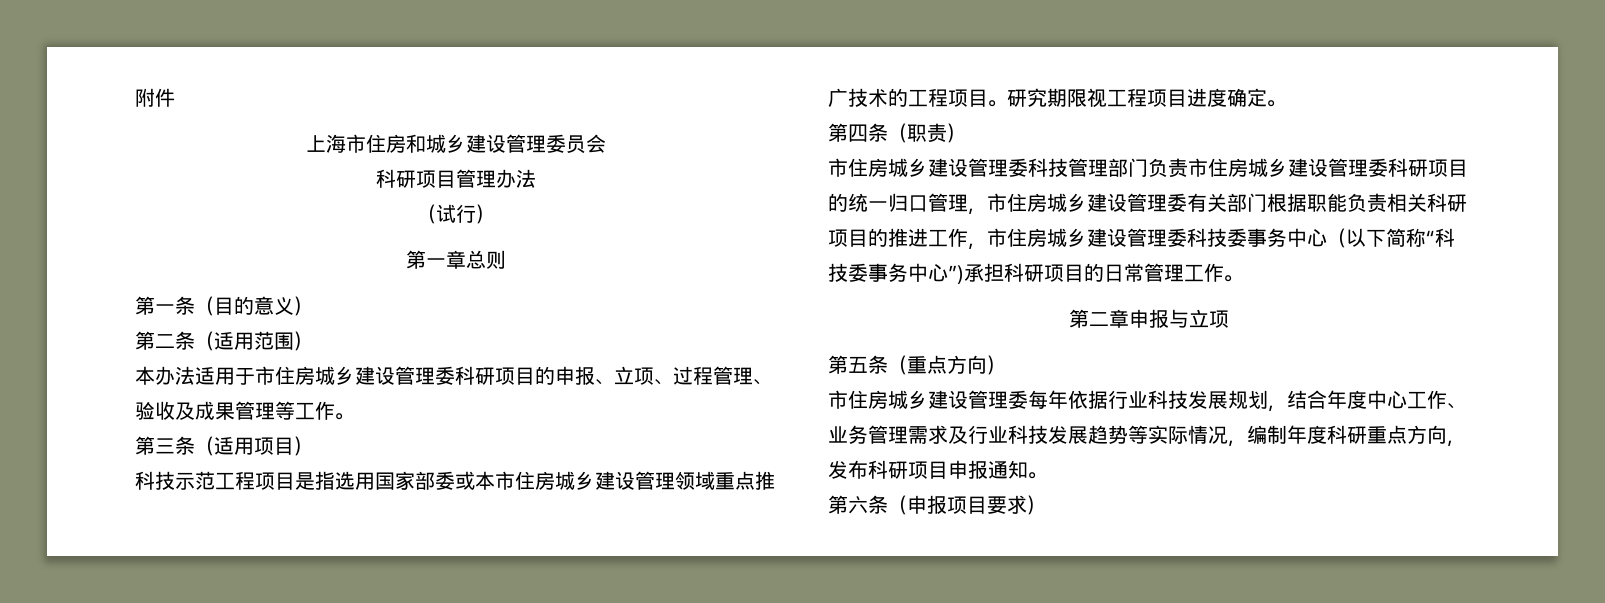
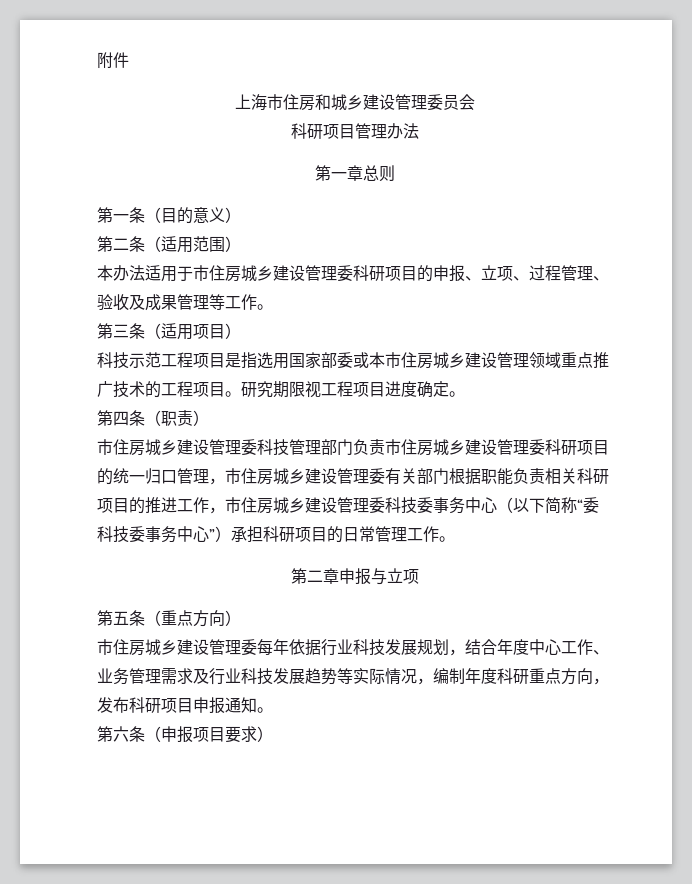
- （试行）
- 市住房城乡建设管理委科技管理部门负责市住房城乡建设管理委科研项目的统一归口管理，市住房城乡建设管理委有关部门根据职能负责相关科研项目的推进工作，市住房城乡建设管理委科技委事务中心（以下简称“科技委事务中心”)承担科研项目的日常管理工作。
+ 市住房城乡建设管理委科技管理部门负责市住房城乡建设管理委科研项目的统一归口管理，市住房城乡建设管理委有关部门根据职能负责相关科研项目的推进工作，市住房城乡建设管理委科技委事务中心（以下简称“委科技委事务中心”）承担科研项目的日常管理工作。

